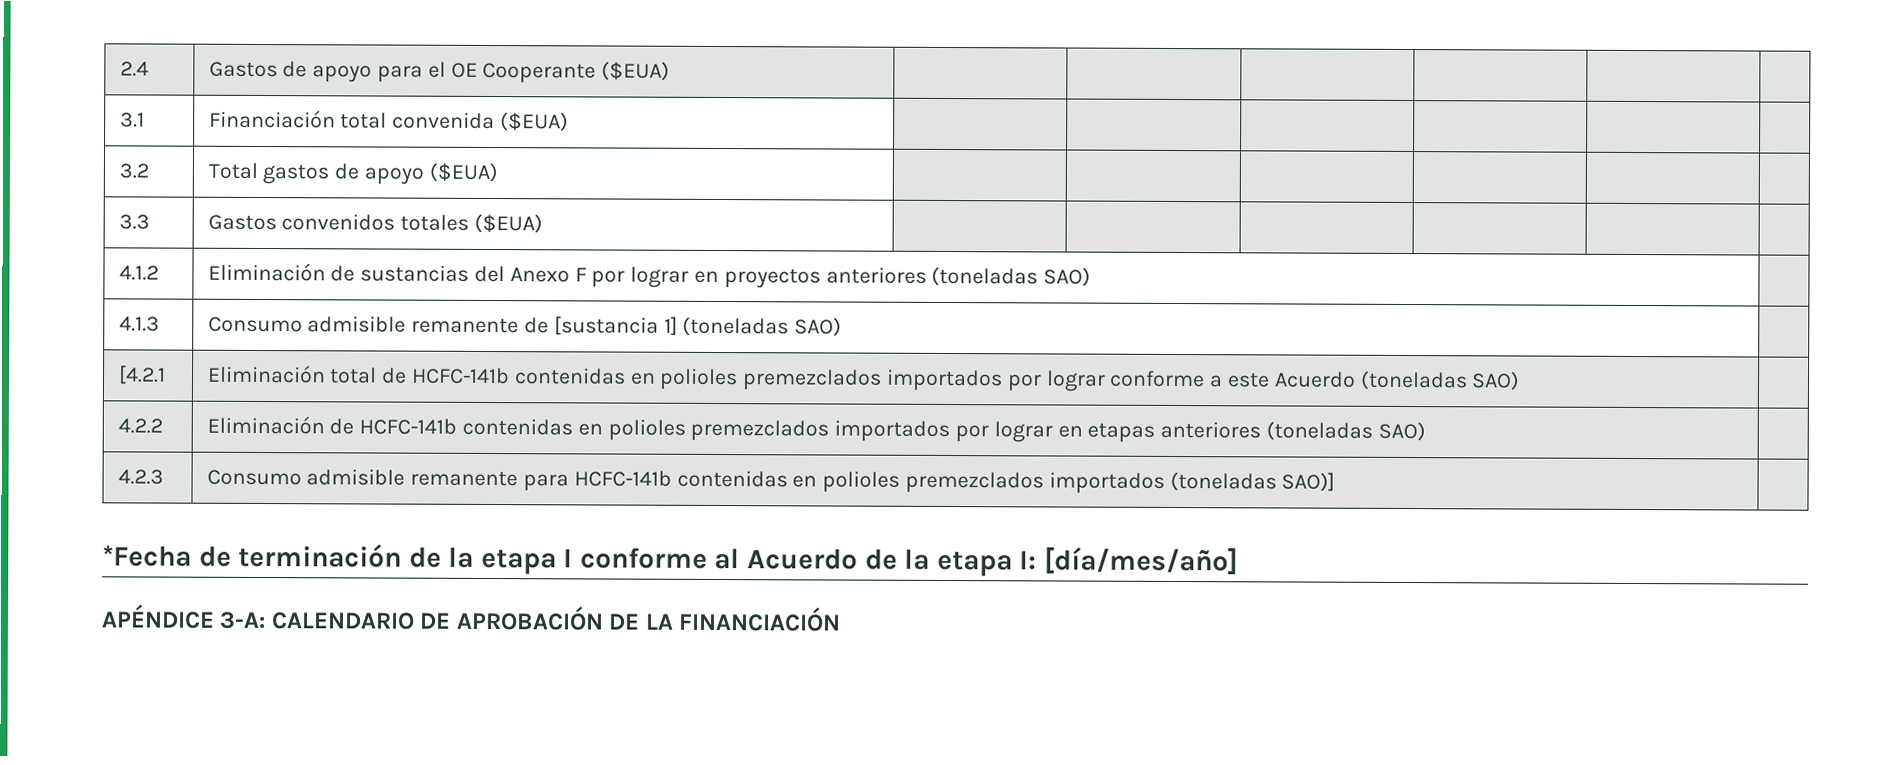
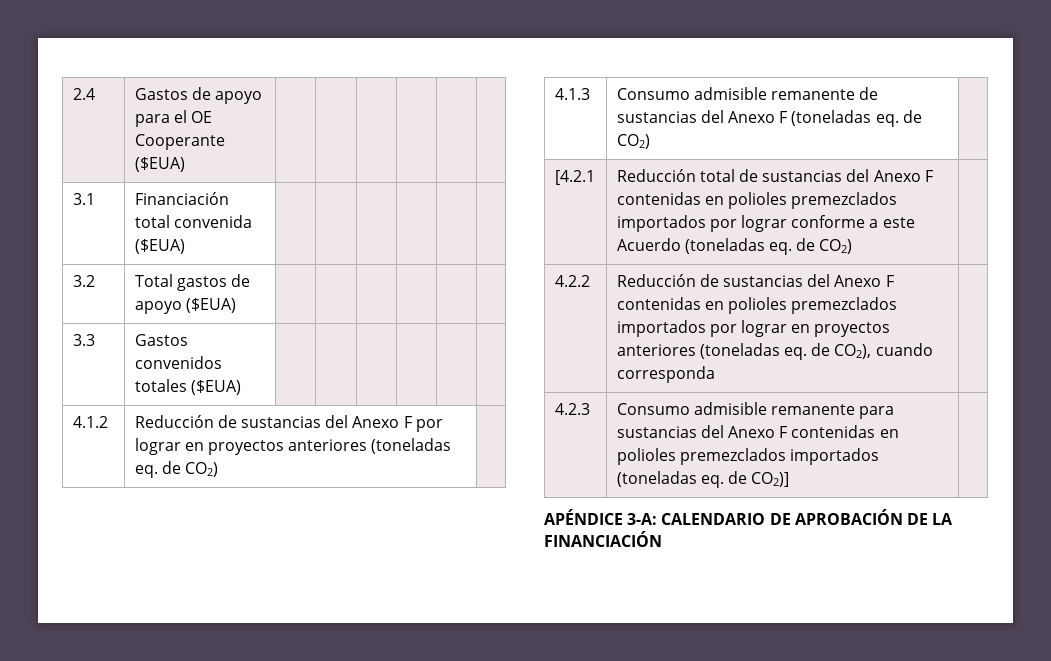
- 4.1.2 | Eliminación de sustancias del Anexo F por lograr en proyectos anteriores (toneladas SAO) |
+ 4.1.2 | Reducción de sustancias del Anexo F por lograr en proyectos anteriores (toneladas eq. de CO2) |
- 4.1.3 | Consumo admisible remanente de [sustancia 1] (toneladas SAO) |
+ 4.1.3 | Consumo admisible remanente de sustancias del Anexo F (toneladas eq. de CO2) |
- [4.2.1 | Eliminación total de HCFC-141b contenidas en polioles premezclados importados por lograr conforme a este Acuerdo (toneladas SAO) |
- 4.2.2 | Eliminación de HCFC-141b contenidas en polioles premezclados importados por lograr en etapas anteriores (toneladas SAO) |
+ [4.2.1 | Reducción total de sustancias del Anexo F contenidas en polioles premezclados importados por lograr conforme a este Acuerdo (toneladas eq. de CO2) |
+ 4.2.2 | Reducción de sustancias del Anexo F contenidas en polioles premezclados importados por lograr en proyectos anteriores (toneladas eq. de CO2), cuando corresponda |
- 4.2.3 | Consumo admisible remanente para HCFC-141b contenidas en polioles premezclados importados (toneladas SAO)] |
- *Fecha de terminación de la etapa I conforme al Acuerdo de la etapa I: [día/mes/año]
+ 4.2.3 | Consumo admisible remanente para sustancias del Anexo F contenidas en polioles premezclados importados (toneladas eq. de CO2)] |

